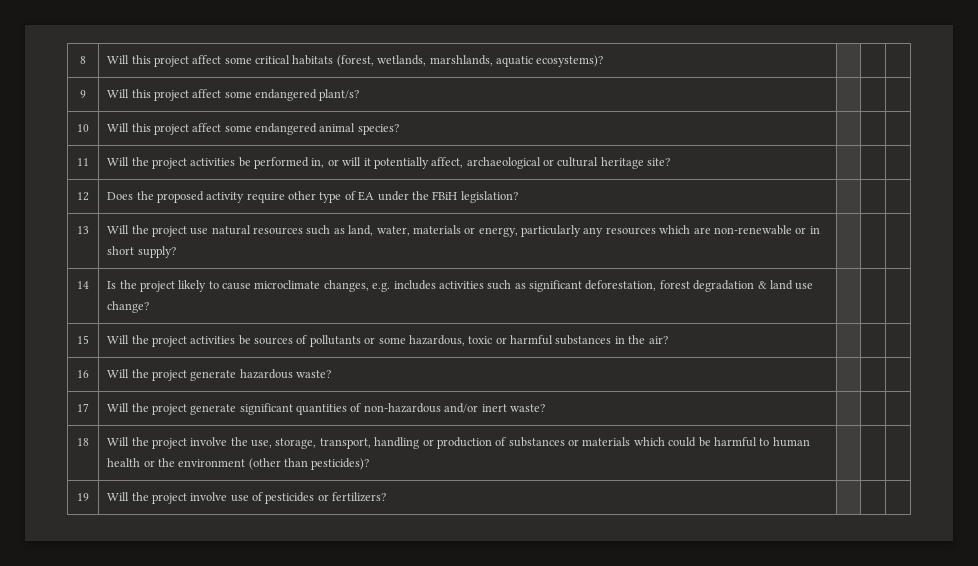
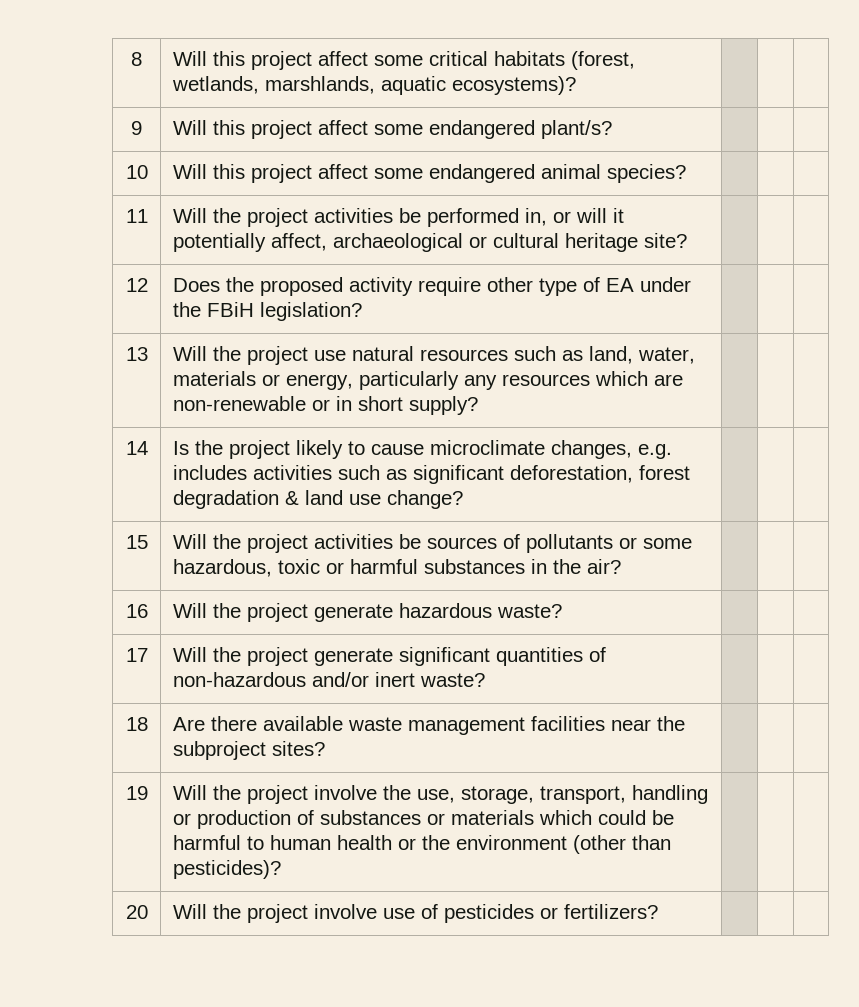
- 18 | Will the project involve the use, storage, transport, handling or production of substances or materials which could be harmful to human health or the environment (other than pesticides)? | | |
+ 18 | Are there available waste management facilities near the subproject sites? | | |
+ 19 | Will the project involve the use, storage, transport, handling or production of substances or materials which could be harmful to human health or the environment (other than pesticides)? | | |
- 19 | Will the project involve use of pesticides or fertilizers? | | |
+ 20 | Will the project involve use of pesticides or fertilizers? | | |

